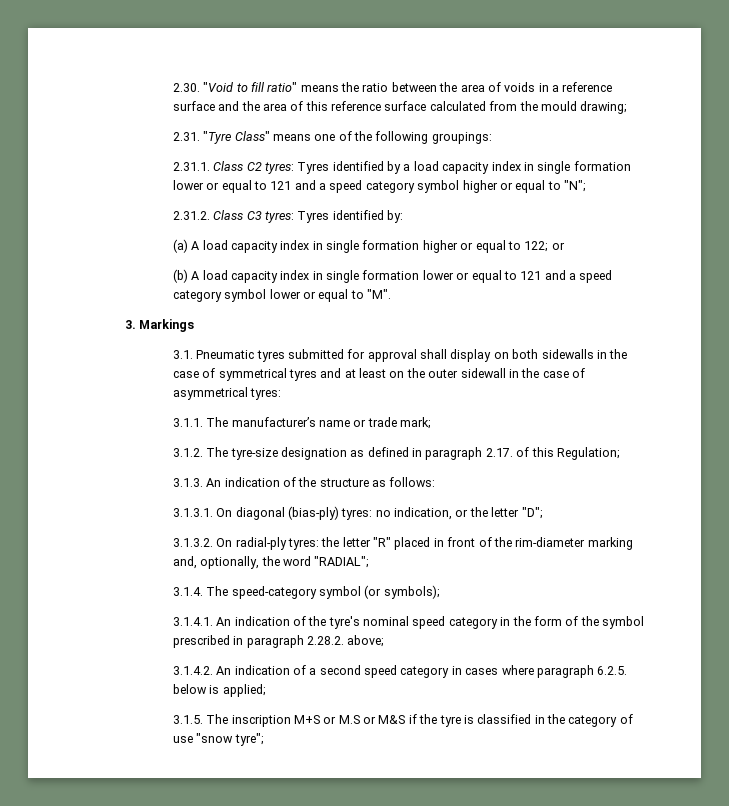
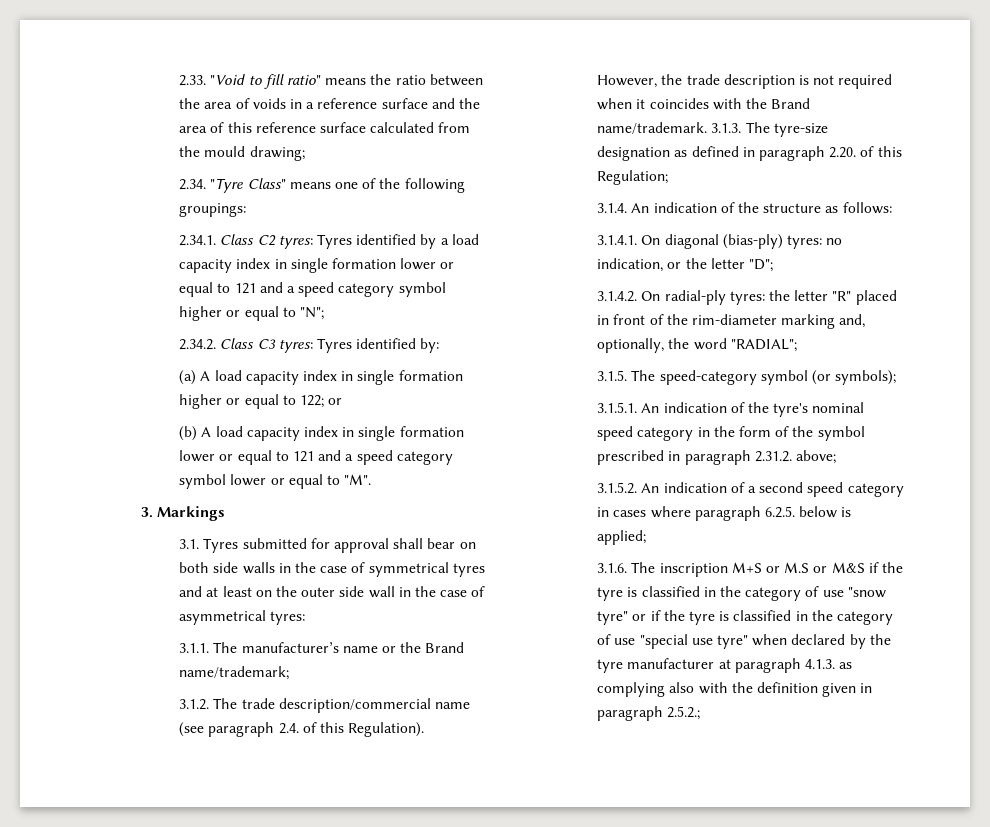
- 2.30. "Void to fill ratio" means the ratio between the area of voids in a reference surface and the area of this reference surface calculated from the mould drawing;
+ 2.33. "Void to fill ratio" means the ratio between the area of voids in a reference surface and the area of this reference surface calculated from the mould drawing;
- 2.31. "Tyre Class" means one of the following groupings:
+ 2.34. "Tyre Class" means one of the following groupings:
- 2.31.1. Class C2 tyres: Tyres identified by a load capacity index in single formation lower or equal to 121 and a speed category symbol higher or equal to "N";
+ 2.34.1. Class C2 tyres: Tyres identified by a load capacity index in single formation lower or equal to 121 and a speed category symbol higher or equal to "N";
- 2.31.2. Class C3 tyres: Tyres identified by:
+ 2.34.2. Class C3 tyres: Tyres identified by:
- 3.1. Pneumatic tyres submitted for approval shall display on both sidewalls in the case of symmetrical tyres and at least on the outer sidewall in the case of asymmetrical tyres:
+ 3.1. Tyres submitted for approval shall bear on both side walls in the case of symmetrical tyres and at least on the outer side wall in the case of asymmetrical tyres:
- 3.1.1. The manufacturer’s name or trade mark;
+ 3.1.1. The manufacturer’s name or the Brand name/trademark;
- 3.1.2. The tyre-size designation as defined in paragraph 2.17. of this Regulation;
+ 3.1.2. The trade description/commercial name (see paragraph 2.4. of this Regulation). However, the trade description is not required when it coincides with the Brand name/trademark. 3.1.3. The tyre-size designation as defined in paragraph 2.20. of this Regulation;
- 3.1.3. An indication of the structure as follows:
+ 3.1.4. An indication of the structure as follows:
- 3.1.3.1. On diagonal (bias-ply) tyres: no indication, or the letter "D";
+ 3.1.4.1. On diagonal (bias-ply) tyres: no indication, or the letter "D";
- 3.1.3.2. On radial-ply tyres: the letter "R" placed in front of the rim-diameter marking and, optionally, the word "RADIAL";
+ 3.1.4.2. On radial-ply tyres: the letter "R" placed in front of the rim-diameter marking and, optionally, the word "RADIAL";
- 3.1.4. The speed-category symbol (or symbols);
+ 3.1.5. The speed-category symbol (or symbols);
- 3.1.4.1. An indication of the tyre's nominal speed category in the form of the symbol prescribed in paragraph 2.28.2. above;
+ 3.1.5.1. An indication of the tyre's nominal speed category in the form of the symbol prescribed in paragraph 2.31.2. above;
- 3.1.4.2. An indication of a second speed category in cases where paragraph 6.2.5. below is applied;
+ 3.1.5.2. An indication of a second speed category in cases where paragraph 6.2.5. below is applied;
- 3.1.5. The inscription M+S or M.S or M&S if the tyre is classified in the category of use "snow tyre";
+ 3.1.6. The inscription M+S or M.S or M&S if the tyre is classified in the category of use "snow tyre" or if the tyre is classified in the category of use "special use tyre" when declared by the tyre manufacturer at paragraph 4.1.3. as complying also with the definition given in paragraph 2.5.2.;

